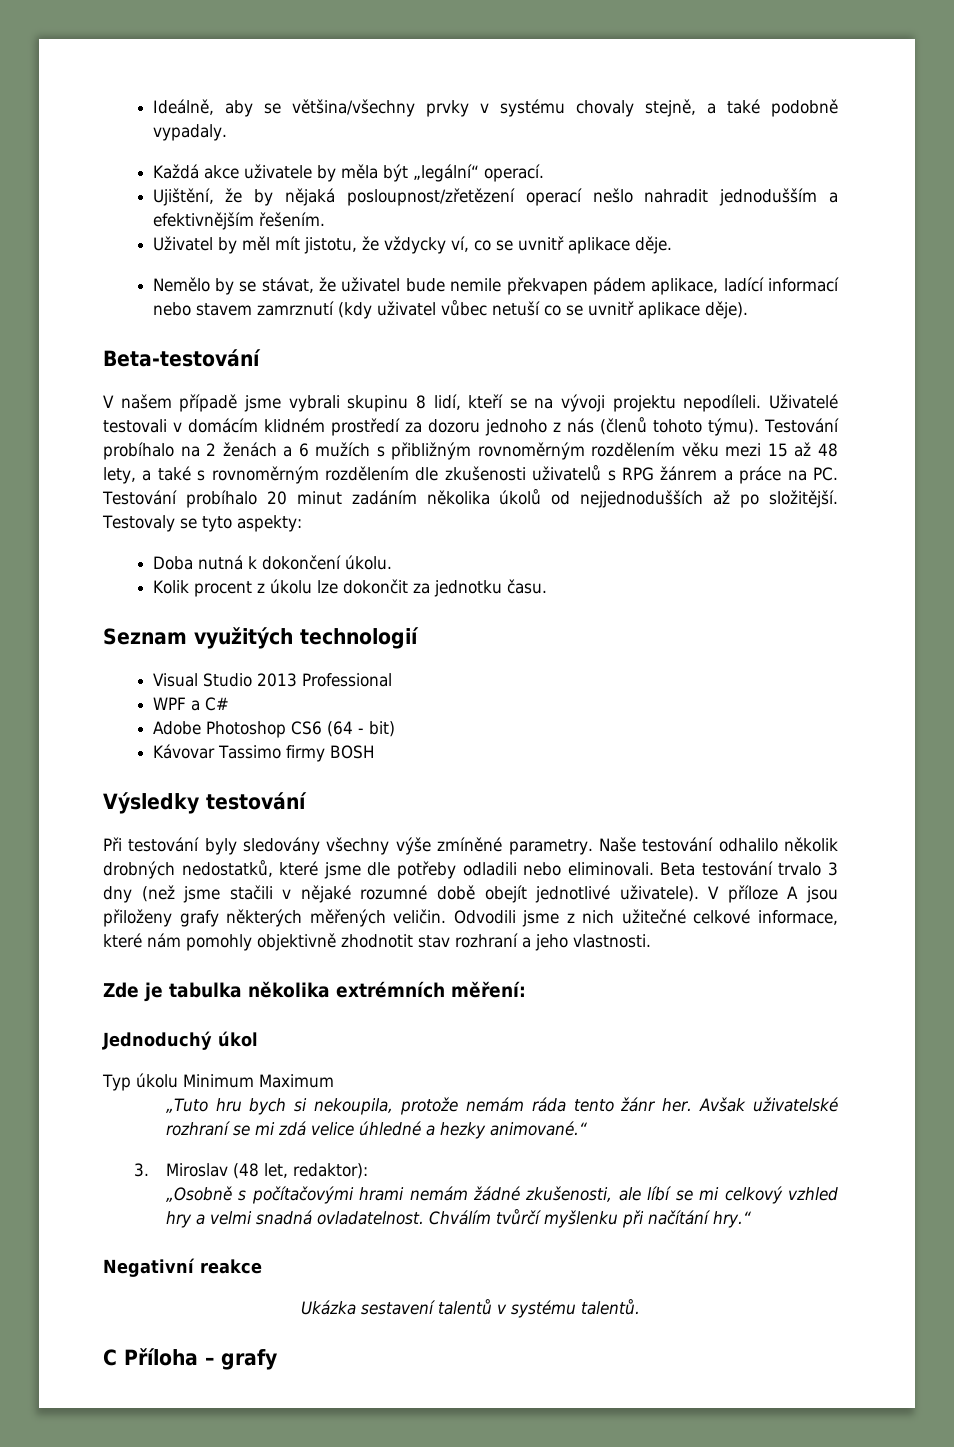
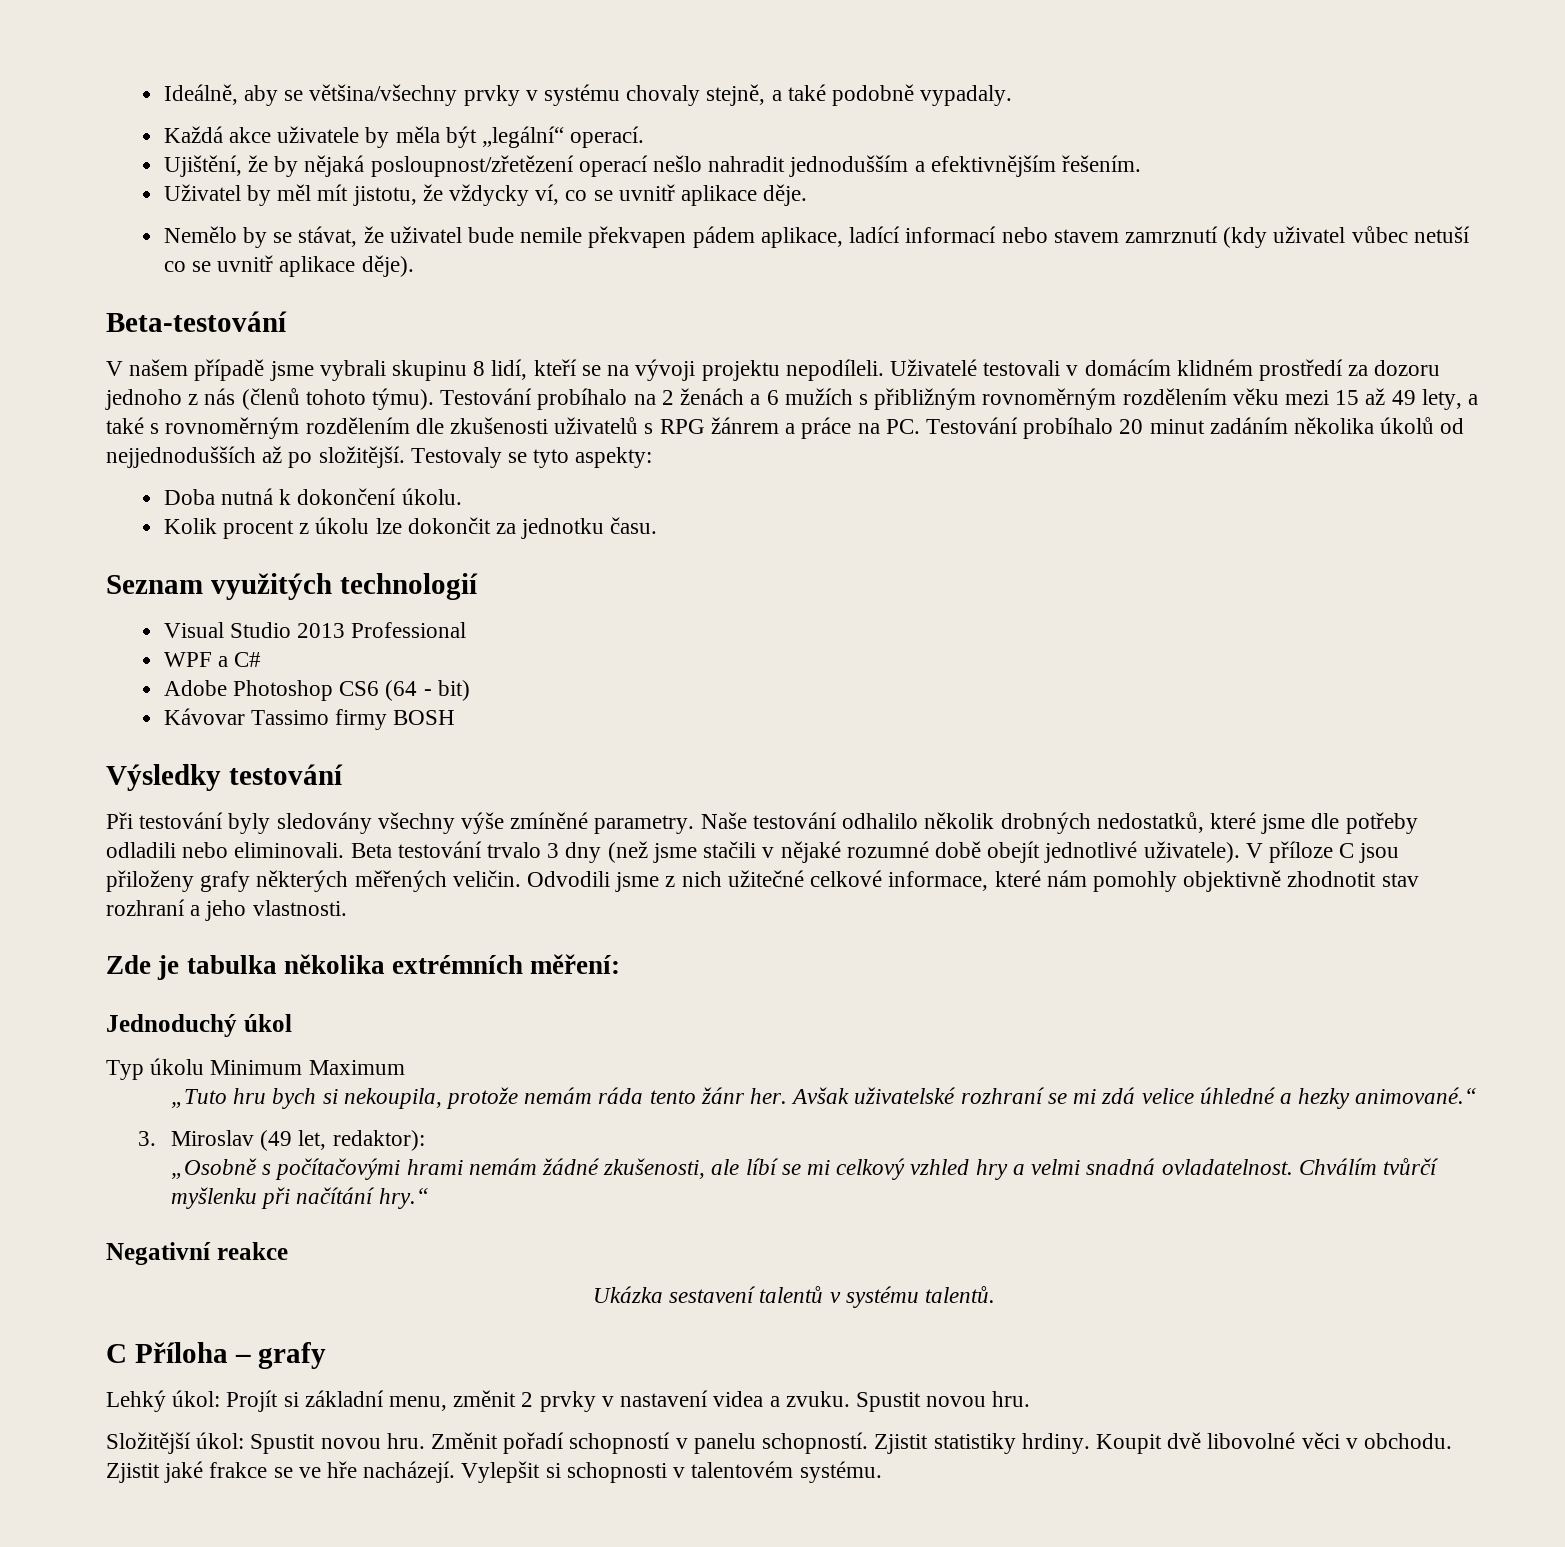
- Testování probíhalo na 2 ženách a 6 mužích s přibližným rovnoměrným rozdělením věku mezi 15 až 48 lety, a také s rovnoměrným rozdělením dle zkušenosti uživatelů s RPG žánrem a práce na PC. Testování probíhalo 20 minut zadáním několika úkolů od nejjednodušších až po složitější.
+ Testování probíhalo na 2 ženách a 6 mužích s přibližným rovnoměrným rozdělením věku mezi 15 až 49 lety, a také s rovnoměrným rozdělením dle zkušenosti uživatelů s RPG žánrem a práce na PC. Testování probíhalo 20 minut zadáním několika úkolů od nejjednodušších až po složitější.
- V příloze A jsou přiloženy grafy některých měřených veličin.
+ V příloze C jsou přiloženy grafy některých měřených veličin.
- 3. Miroslav (48 let, redaktor):
+ 3. Miroslav (49 let, redaktor):
+ Lehký úkol: Projít si základní menu, změnit 2 prvky v nastavení videa a zvuku. Spustit novou hru.
+ Složitější úkol: Spustit novou hru. Změnit pořadí schopností v panelu schopností. Zjistit statistiky hrdiny. Koupit dvě libovolné věci v obchodu. Zjistit jaké frakce se ve hře nacházejí. Vylepšit si schopnosti v talentovém systému.

